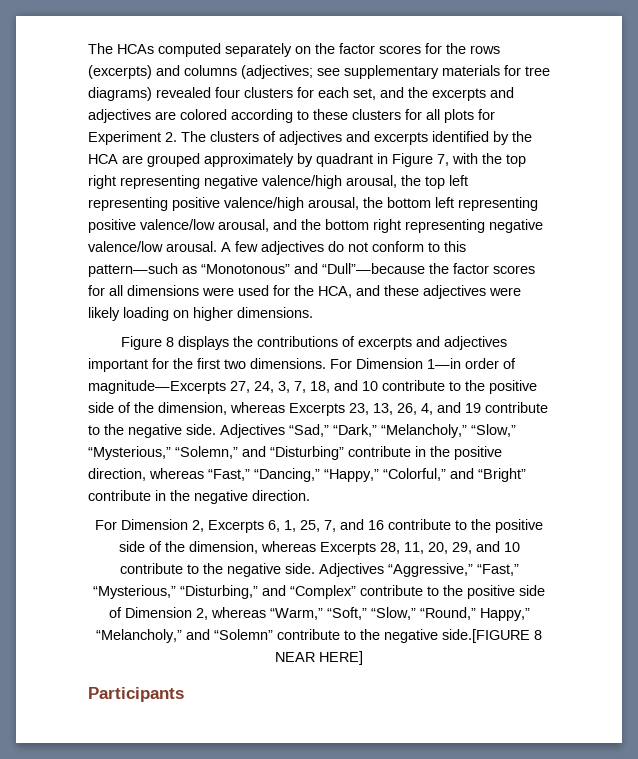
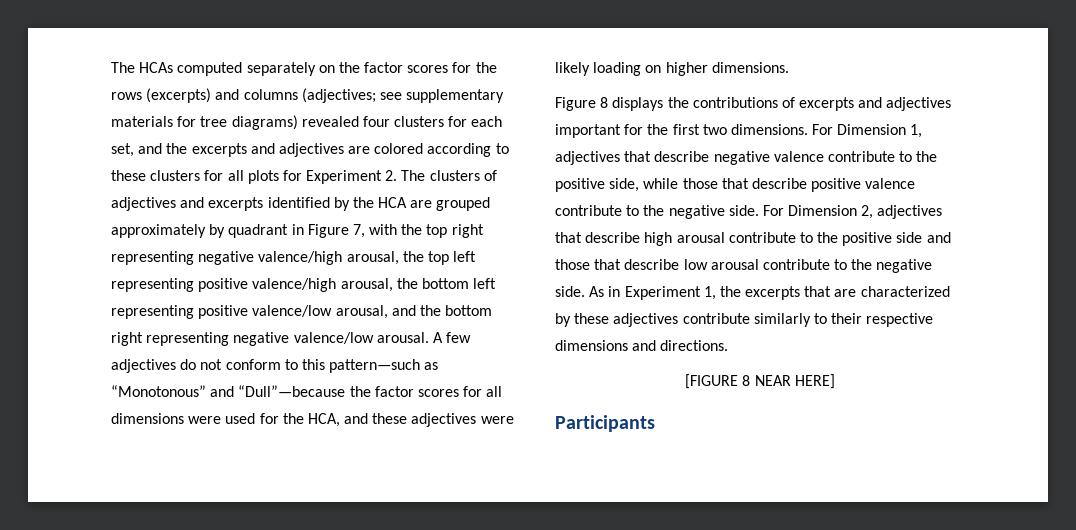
- For Dimension 1—in order of magnitude—Excerpts 27, 24, 3, 7, 18, and 10 contribute to the positive side of the dimension, whereas Excerpts 23, 13, 26, 4, and 19 contribute to the negative side. Adjectives “Sad,” “Dark,” “Melancholy,” “Slow,” “Mysterious,” “Solemn,” and “Disturbing” contribute in the positive direction, whereas “Fast,” “Dancing,” “Happy,” “Colorful,” and “Bright” contribute in the negative direction.
- For Dimension 2, Excerpts 6, 1, 25, 7, and 16 contribute to the positive side of the dimension, whereas Excerpts 28, 11, 20, 29, and 10 contribute to the negative side. Adjectives “Aggressive,” “Fast,” “Mysterious,” “Disturbing,” and “Complex” contribute to the positive side of Dimension 2, whereas “Warm,” “Soft,” “Slow,” “Round,” Happy,” “Melancholy,” and “Solemn” contribute to the negative side.[FIGURE 8 NEAR HERE]
+ For Dimension 1, adjectives that describe negative valence contribute to the positive side, while those that describe positive valence contribute to the negative side. For Dimension 2, adjectives that describe high arousal contribute to the positive side and those that describe low arousal contribute to the negative side. As in Experiment 1, the excerpts that are characterized by these adjectives contribute similarly to their respective dimensions and directions.
+ [FIGURE 8 NEAR HERE]

